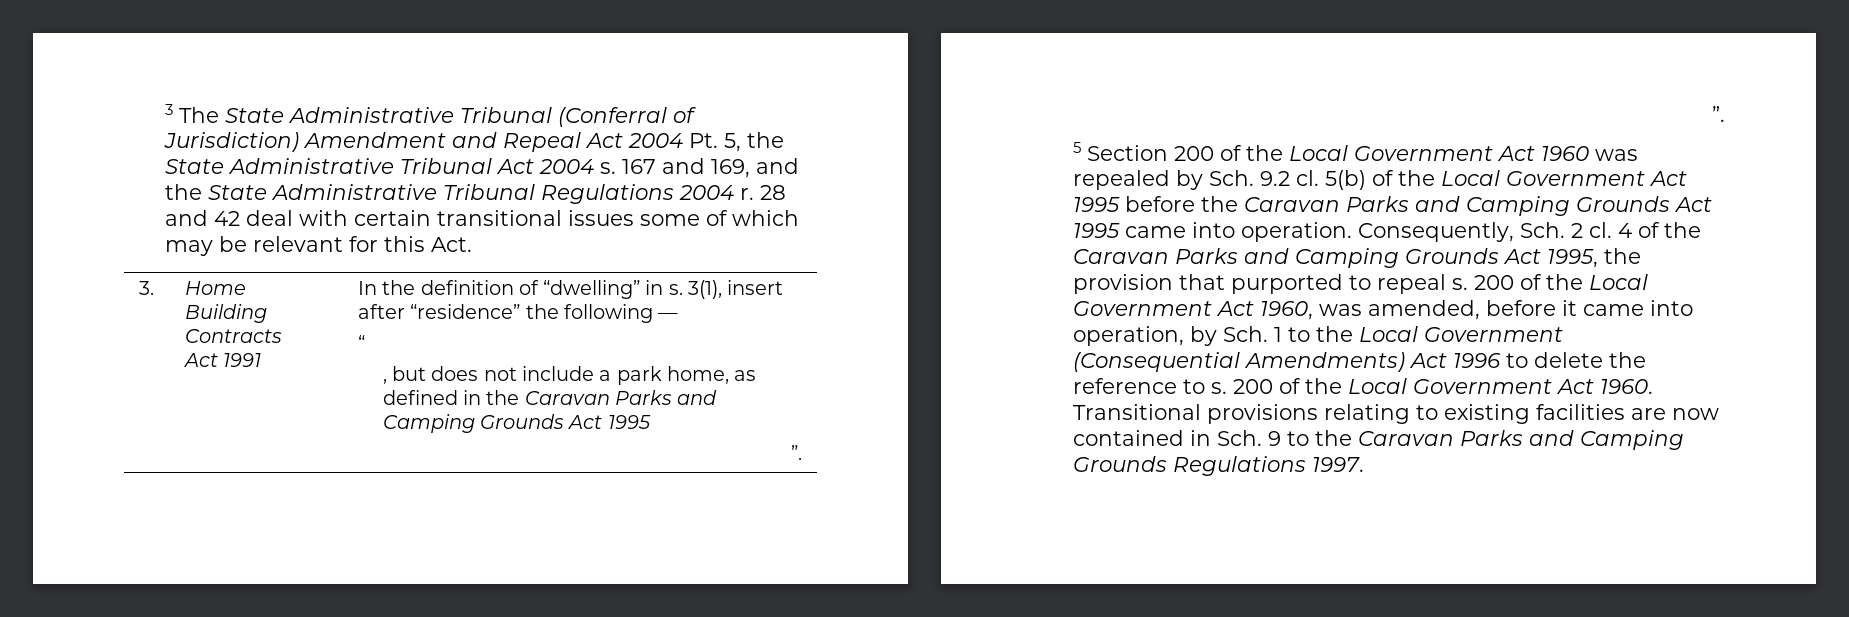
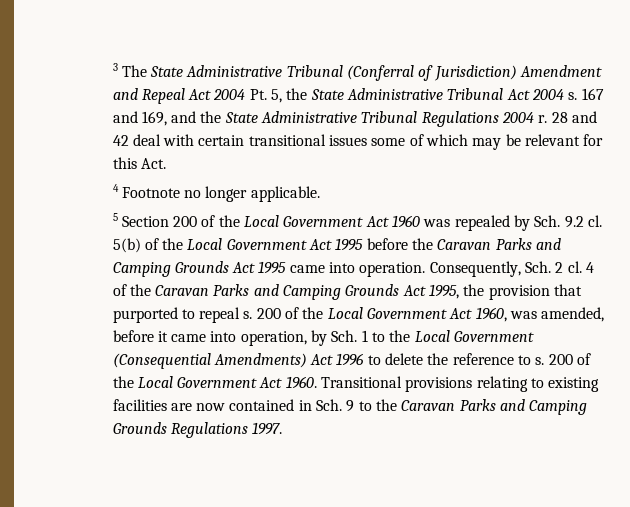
- 3. | Home Building Contracts
- Act 1991 | In the definition of “dwelling” in s. 3(1), insert after “residence” the following —
- “
- , but does not include a park home, as defined in the Caravan Parks and Camping Grounds Act 1995
- ”.
- ”.
+ 4 Footnote no longer applicable.

